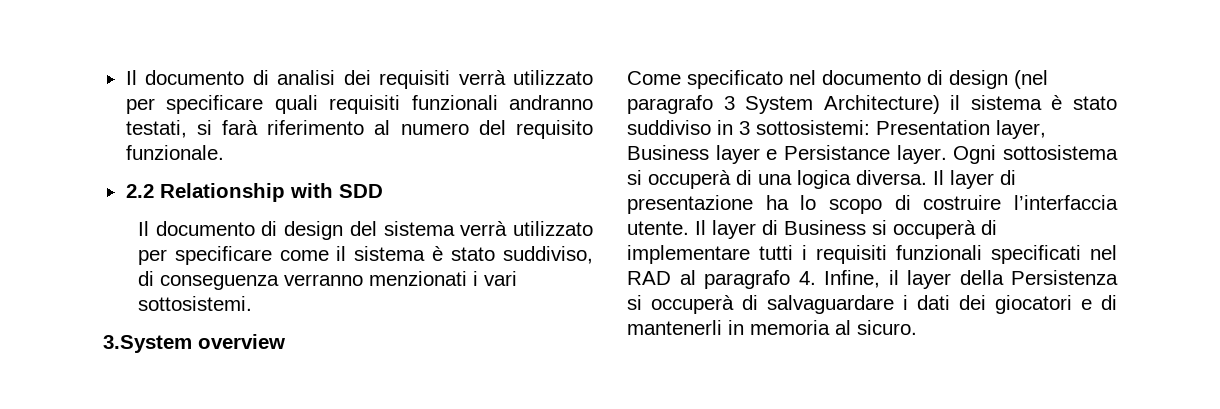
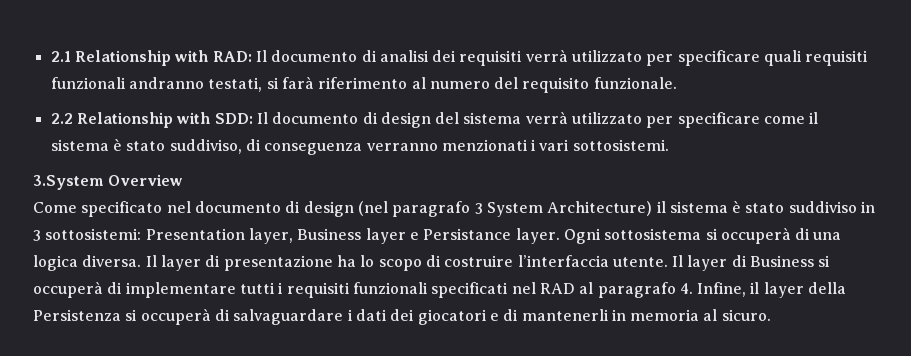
- Il documento di analisi dei requisiti verrà utilizzato per specificare quali requisiti funzionali andranno testati, si farà riferimento al numero del requisito funzionale.
+ 2.1 Relationship with RAD: Il documento di analisi dei requisiti verrà utilizzato per specificare quali requisiti funzionali andranno testati, si farà riferimento al numero del requisito funzionale.
- 2.2 Relationship with SDD
- Il documento di design del sistema verrà utilizzato per specificare come il sistema è stato suddiviso, di conseguenza verranno menzionati i vari sottosistemi.
+ 2.2 Relationship with SDD: Il documento di design del sistema verrà utilizzato per specificare come il sistema è stato suddiviso, di conseguenza verranno menzionati i vari sottosistemi.
- 3.System overview
+ 3.System Overview

